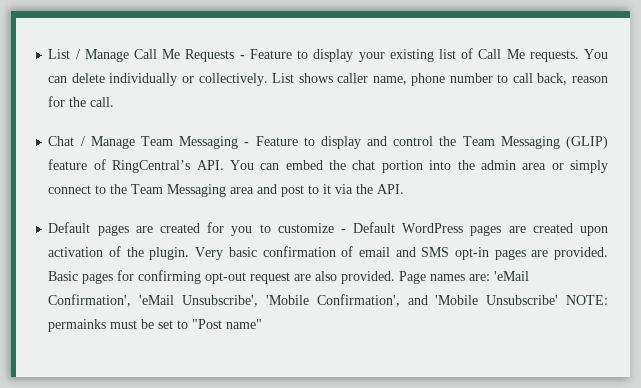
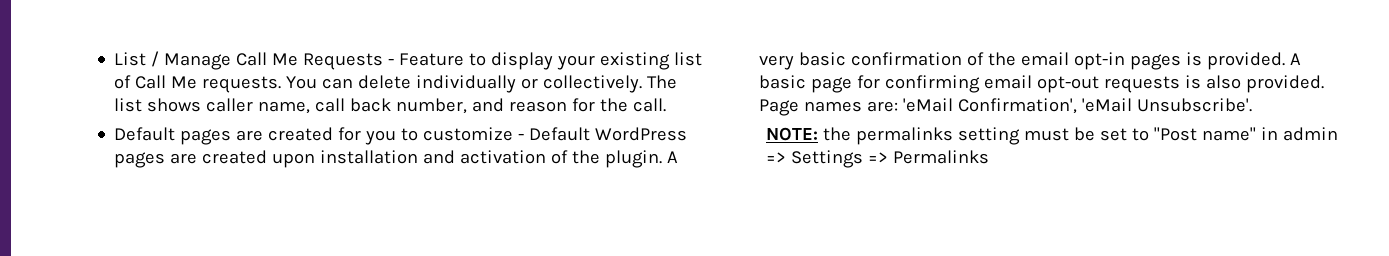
- List shows caller name, phone number to call back, reason for the call.
+ The list shows caller name, call back number, and reason for the call.
- Chat / Manage Team Messaging - Feature to display and control the Team Messaging (GLIP) feature of RingCentral’s API. You can embed the chat portion into the admin area or simply connect to the Team Messaging area and post to it via the API.
- Default pages are created for you to customize - Default WordPress pages are created upon activation of the plugin.
+ Default pages are created for you to customize - Default WordPress pages are created upon installation and activation of the plugin.
- Very basic confirmation of email and SMS opt-in pages are provided. Basic pages for confirming opt-out request are also provided.
+ A very basic confirmation of the email opt-in pages is provided. A basic page for confirming email opt-out requests is also provided.
- Page names are: 'eMail Confirmation', 'eMail Unsubscribe', 'Mobile Confirmation', and 'Mobile Unsubscribe' NOTE: permainks must be set to "Post name"
+ Page names are: 'eMail Confirmation', 'eMail Unsubscribe'.
+ NOTE: the permalinks setting must be set to "Post name" in admin => Settings => Permalinks

